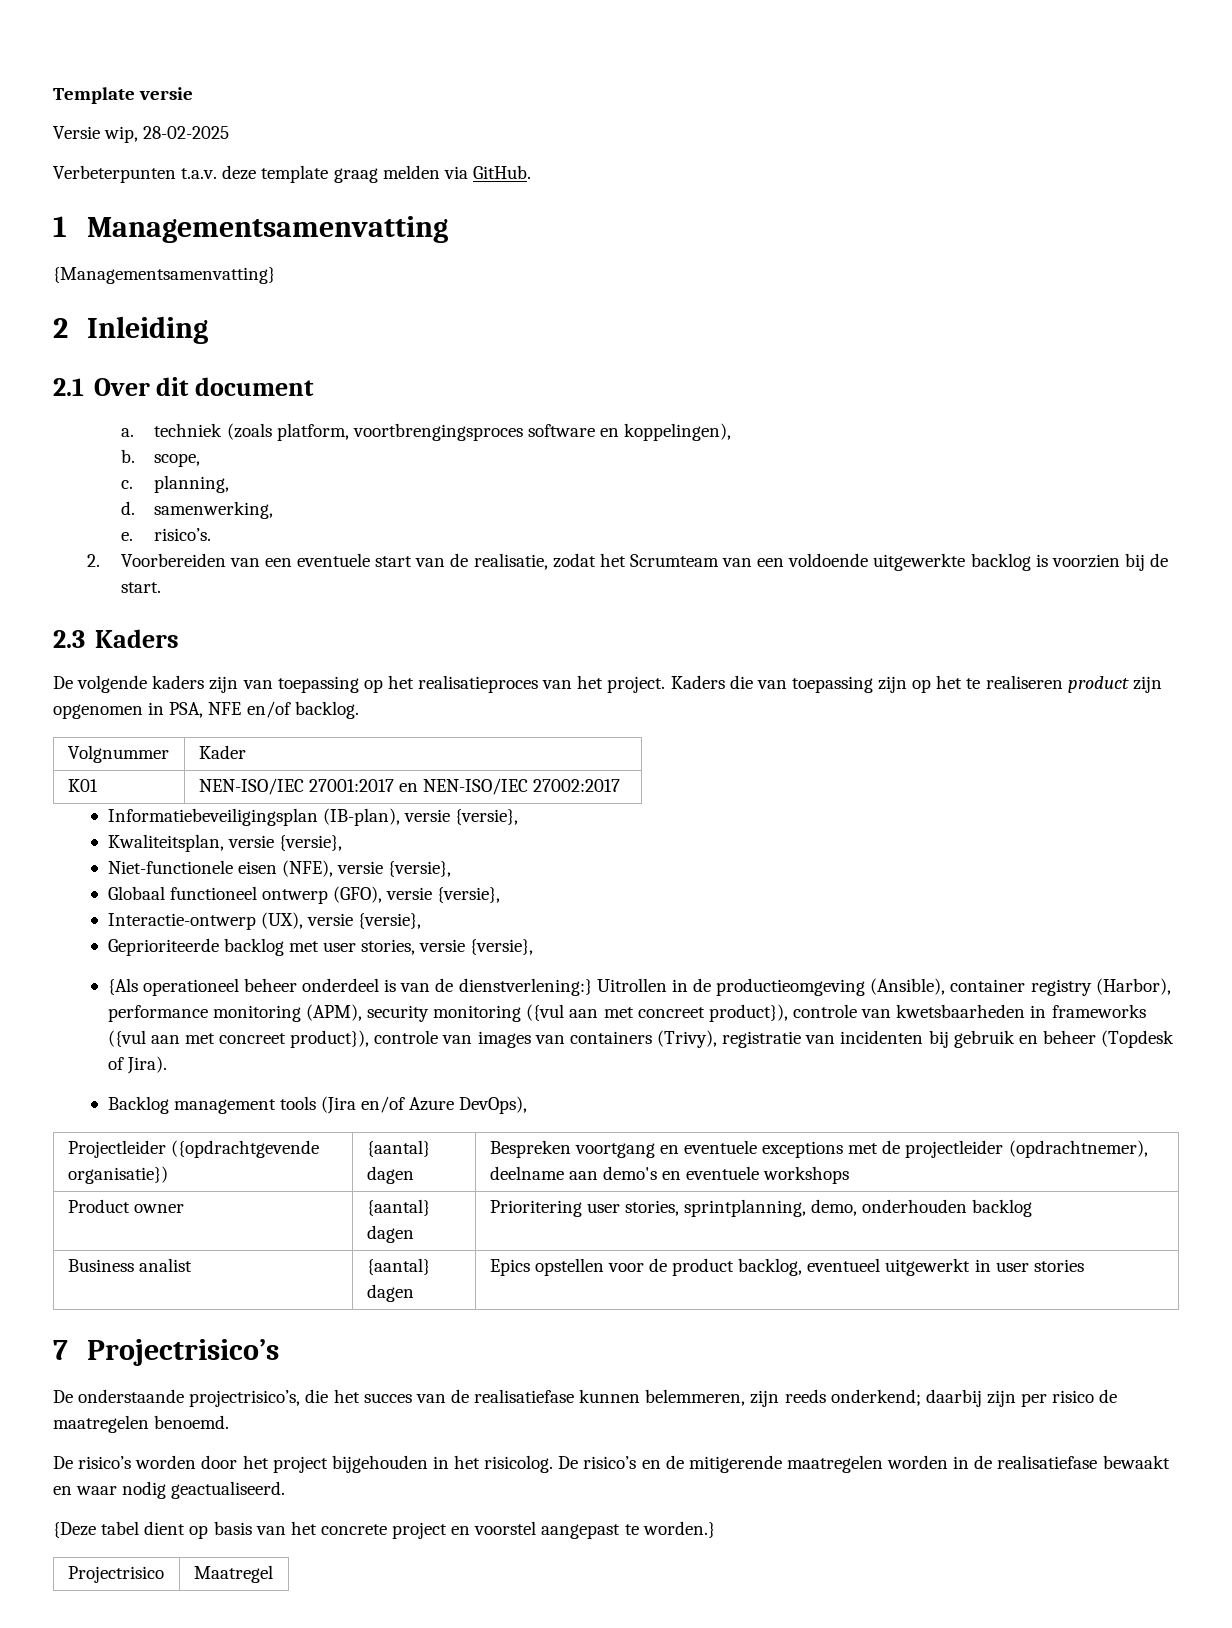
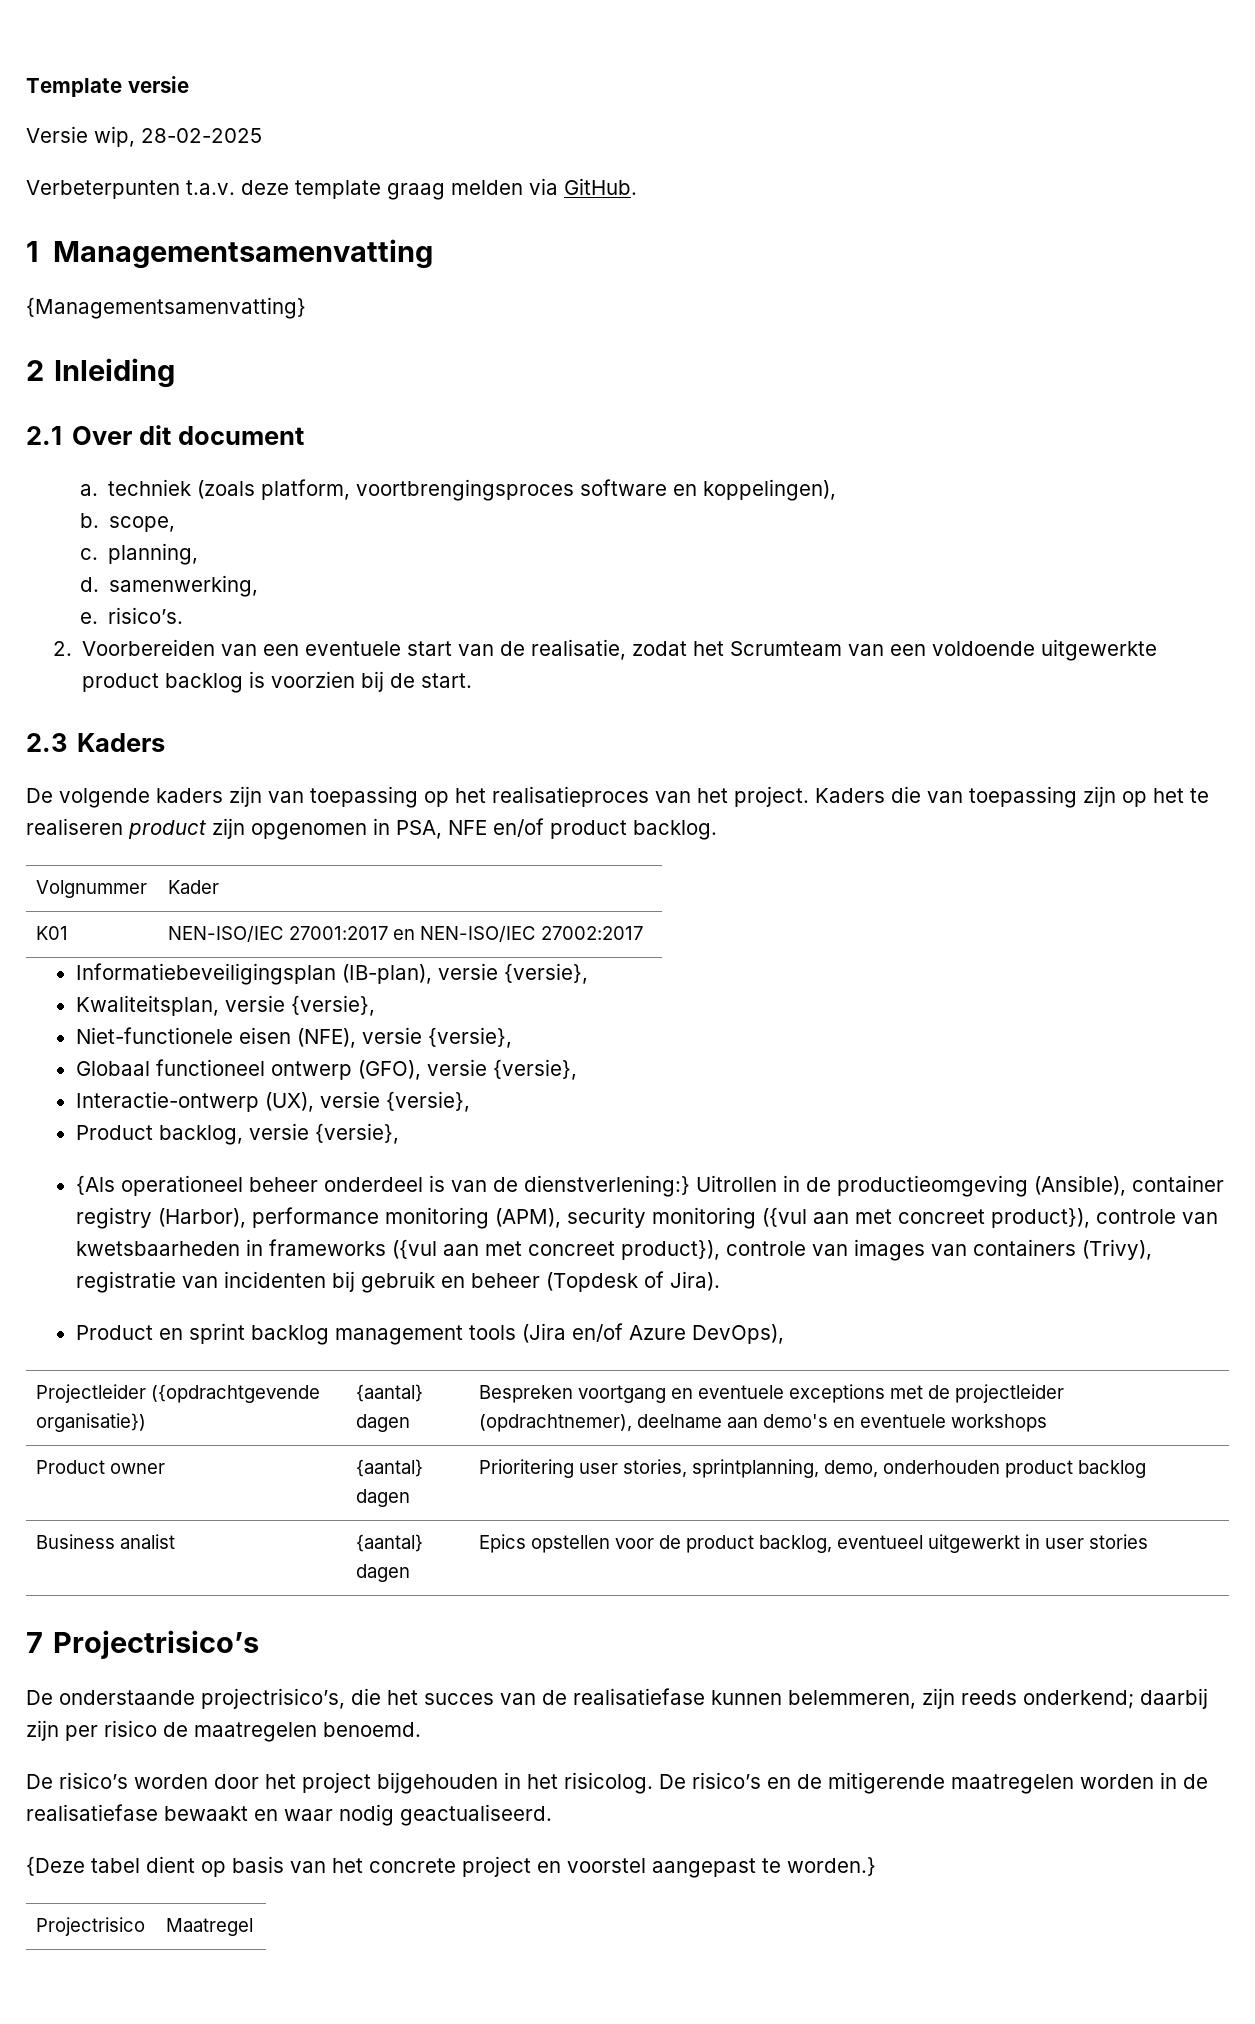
- 2. Voorbereiden van een eventuele start van de realisatie, zodat het Scrumteam van een voldoende uitgewerkte backlog is voorzien bij de start.
+ 2. Voorbereiden van een eventuele start van de realisatie, zodat het Scrumteam van een voldoende uitgewerkte product backlog is voorzien bij de start.
- Kaders die van toepassing zijn op het te realiseren product zijn opgenomen in PSA, NFE en/of backlog.
+ Kaders die van toepassing zijn op het te realiseren product zijn opgenomen in PSA, NFE en/of product backlog.
- Geprioriteerde backlog met user stories, versie {versie},
+ Product backlog, versie {versie},
- Backlog management tools (Jira en/of Azure DevOps),
+ Product en sprint backlog management tools (Jira en/of Azure DevOps),
- Product owner | {aantal} dagen | Prioritering user stories, sprintplanning, demo, onderhouden backlog
+ Product owner | {aantal} dagen | Prioritering user stories, sprintplanning, demo, onderhouden product backlog

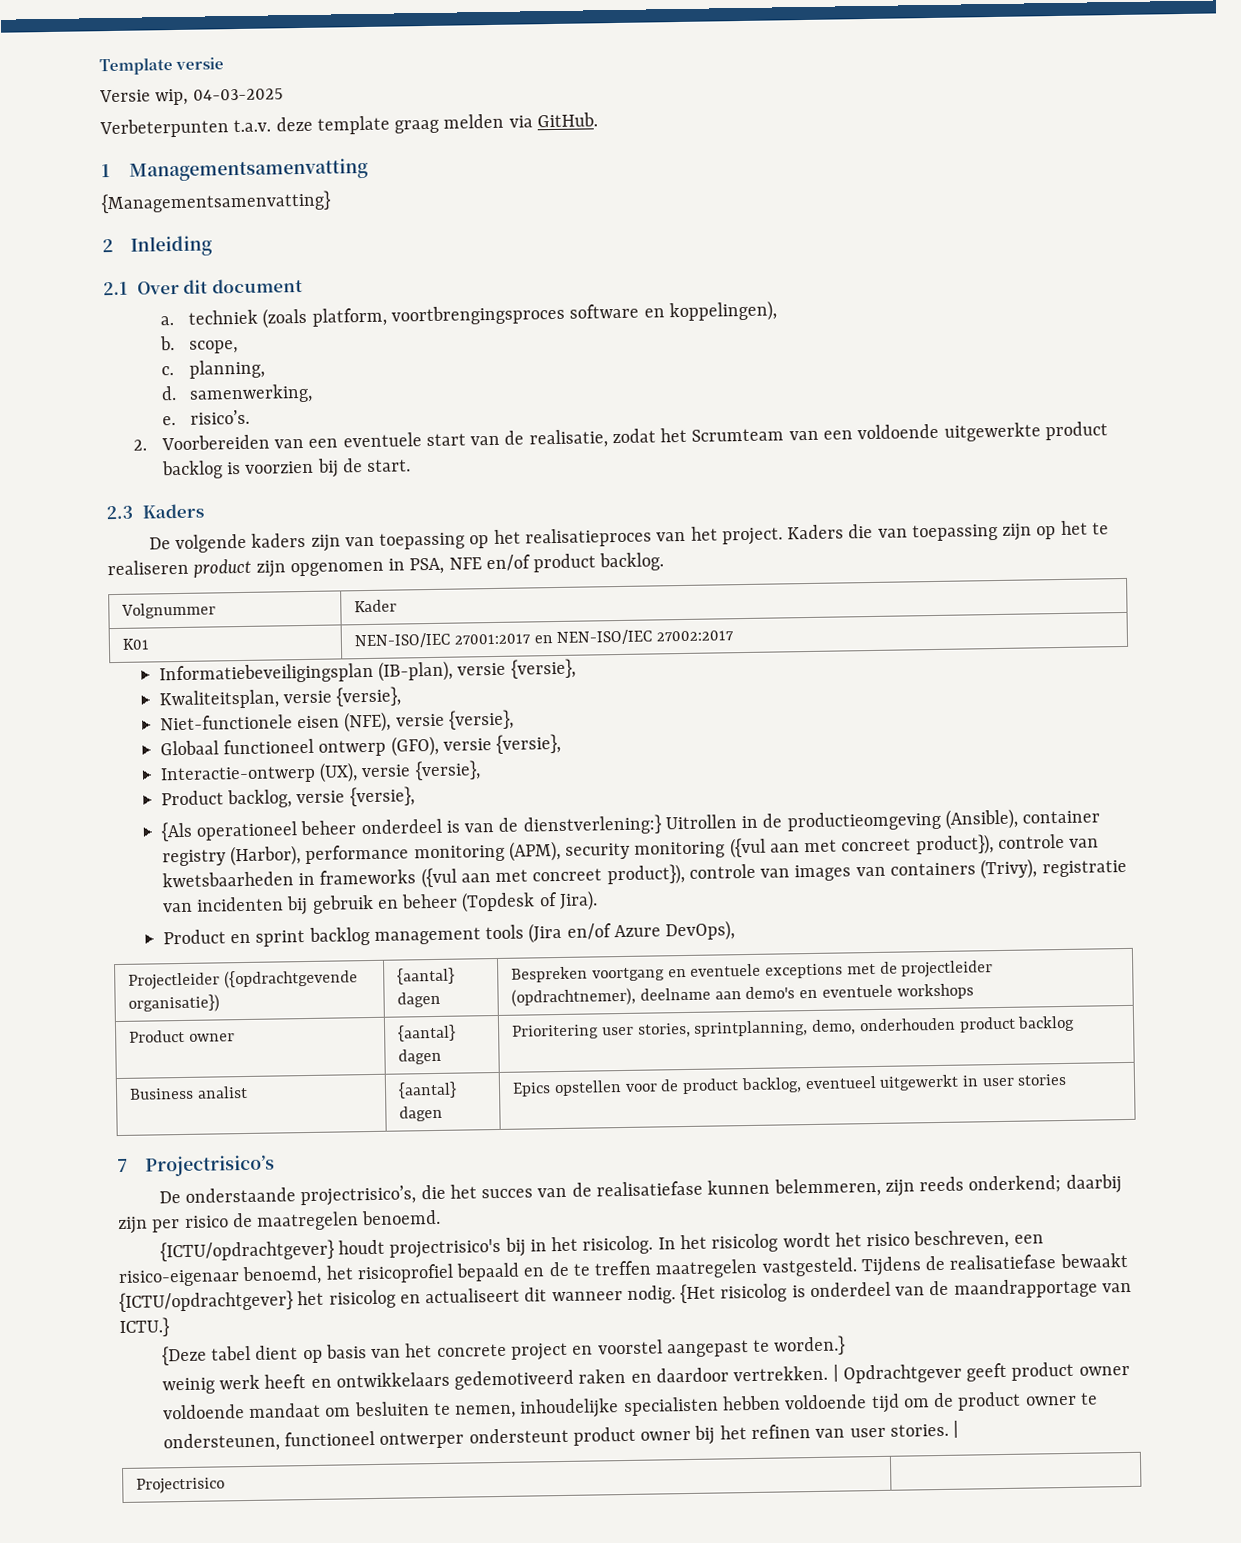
- Versie wip, 28-02-2025
+ Versie wip, 04-03-2025
- De risico’s worden door het project bijgehouden in het risicolog. De risico’s en de mitigerende maatregelen worden in de realisatiefase bewaakt en waar nodig geactualiseerd.
+ {ICTU/opdrachtgever} houdt projectrisico's bij in het risicolog. In het risicolog wordt het risico beschreven, een risico-eigenaar benoemd, het risicoprofiel bepaald en de te treffen maatregelen vastgesteld. Tijdens de realisatiefase bewaakt {ICTU/opdrachtgever} het risicolog en actualiseert dit wanneer nodig. {Het risicolog is onderdeel van de maandrapportage van ICTU.}
+ weinig werk heeft en ontwikkelaars gedemotiveerd raken en daardoor vertrekken. | Opdrachtgever geeft product owner
+ voldoende mandaat om besluiten te nemen, inhoudelijke specialisten hebben voldoende tijd om de product owner te
+ ondersteunen, functioneel ontwerper ondersteunt product owner bij het refinen van user stories. |
- Projectrisico | Maatregel
+ Projectrisico |

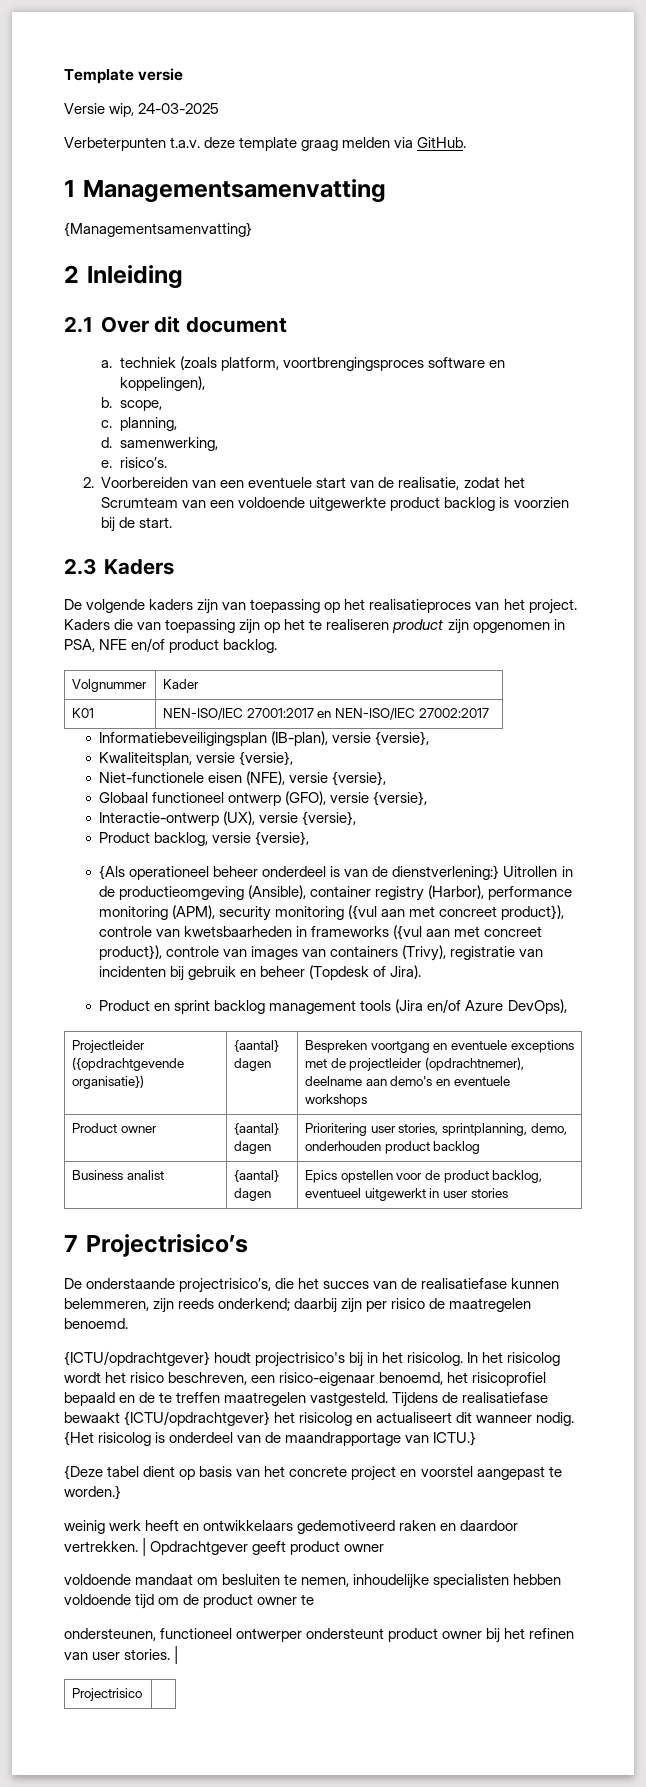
- Versie wip, 04-03-2025
+ Versie wip, 24-03-2025

